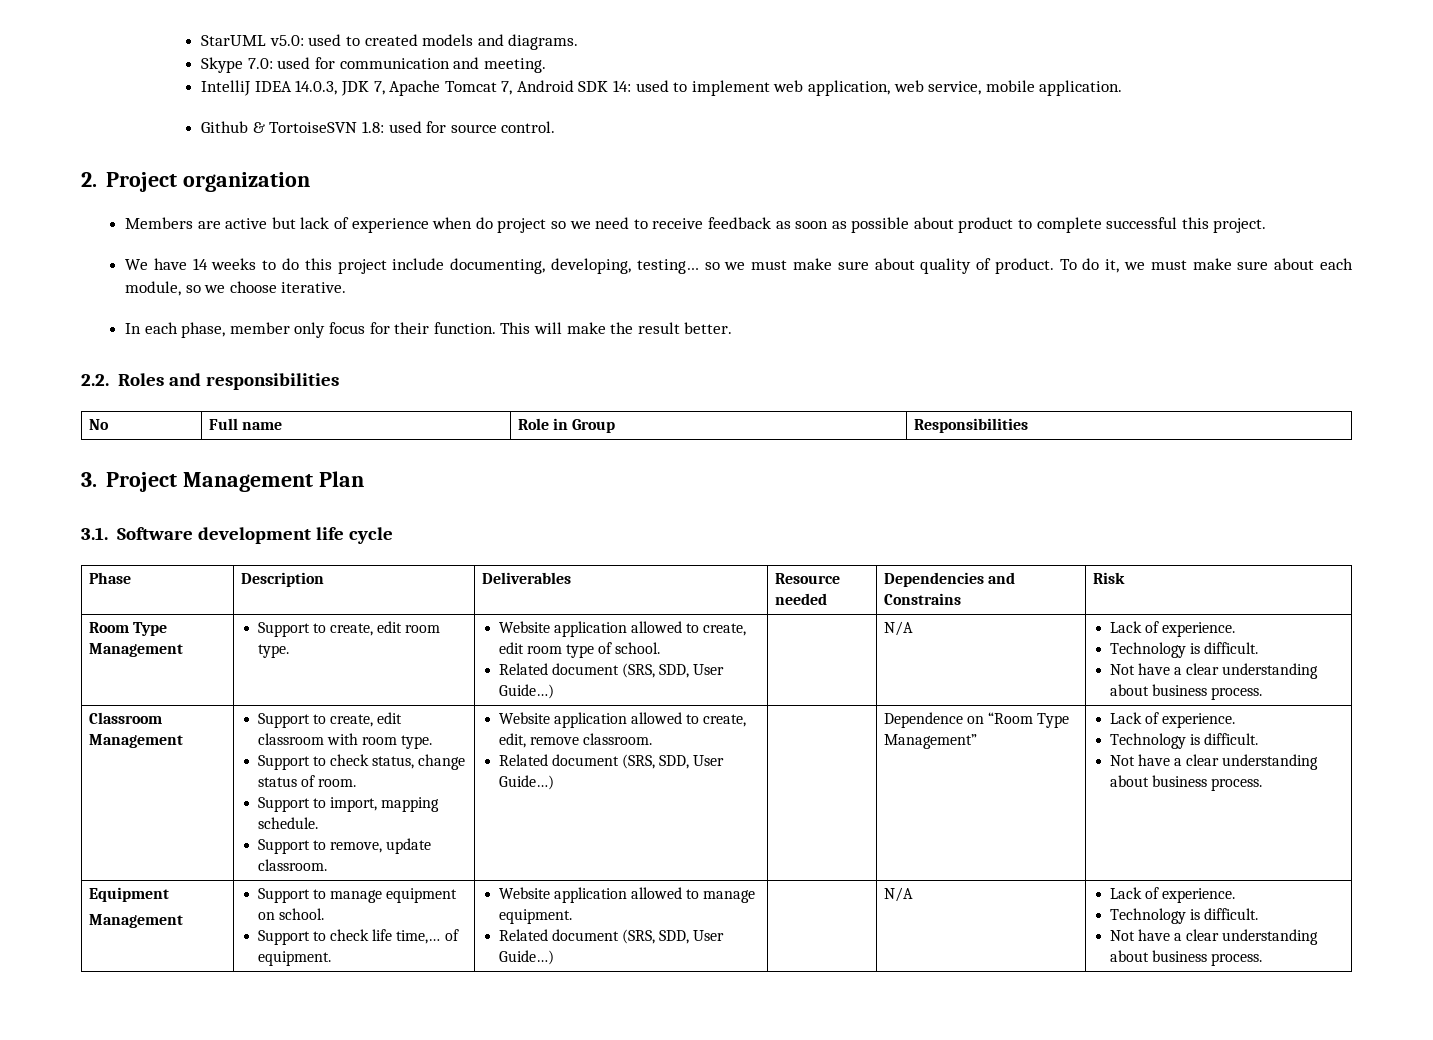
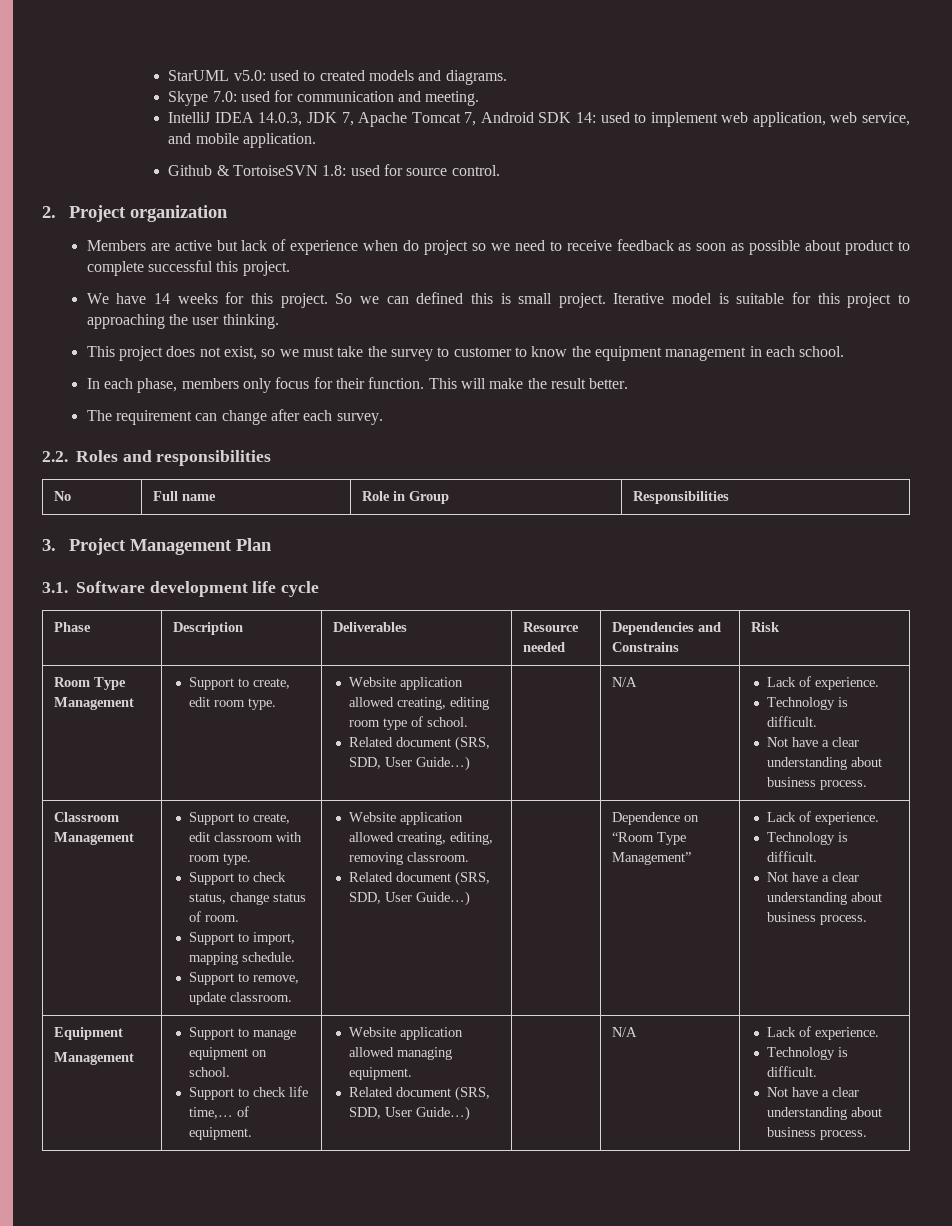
- IntelliJ IDEA 14.0.3, JDK 7, Apache Tomcat 7, Android SDK 14: used to implement web application, web service, mobile application.
+ IntelliJ IDEA 14.0.3, JDK 7, Apache Tomcat 7, Android SDK 14: used to implement web application, web service, and mobile application.
- We have 14 weeks to do this project include documenting, developing, testing… so we must make sure about quality of product. To do it, we must make sure about each module, so we choose iterative.
+ We have 14 weeks for this project. So we can defined this is small project. Iterative model is suitable for this project to approaching the user thinking.
+ This project does not exist, so we must take the survey to customer to know the equipment management in each school.
- In each phase, member only focus for their function.
+ In each phase, members only focus for their function.
+ The requirement can change after each survey.
- Room Type Management | Support to create, edit room type. | Website application allowed to create, edit room type of school.
+ Room Type Management | Support to create, edit room type. | Website application allowed creating, editing room type of school.
- Website application allowed to create, edit, remove classroom.
+ Website application allowed creating, editing, removing classroom.
- Website application allowed to manage equipment.
+ Website application allowed managing equipment.

